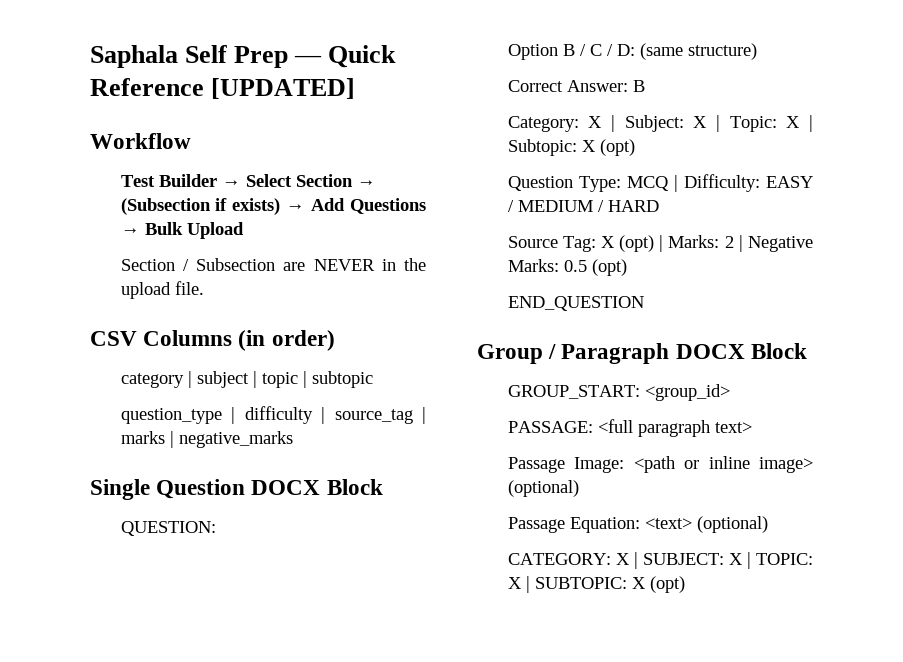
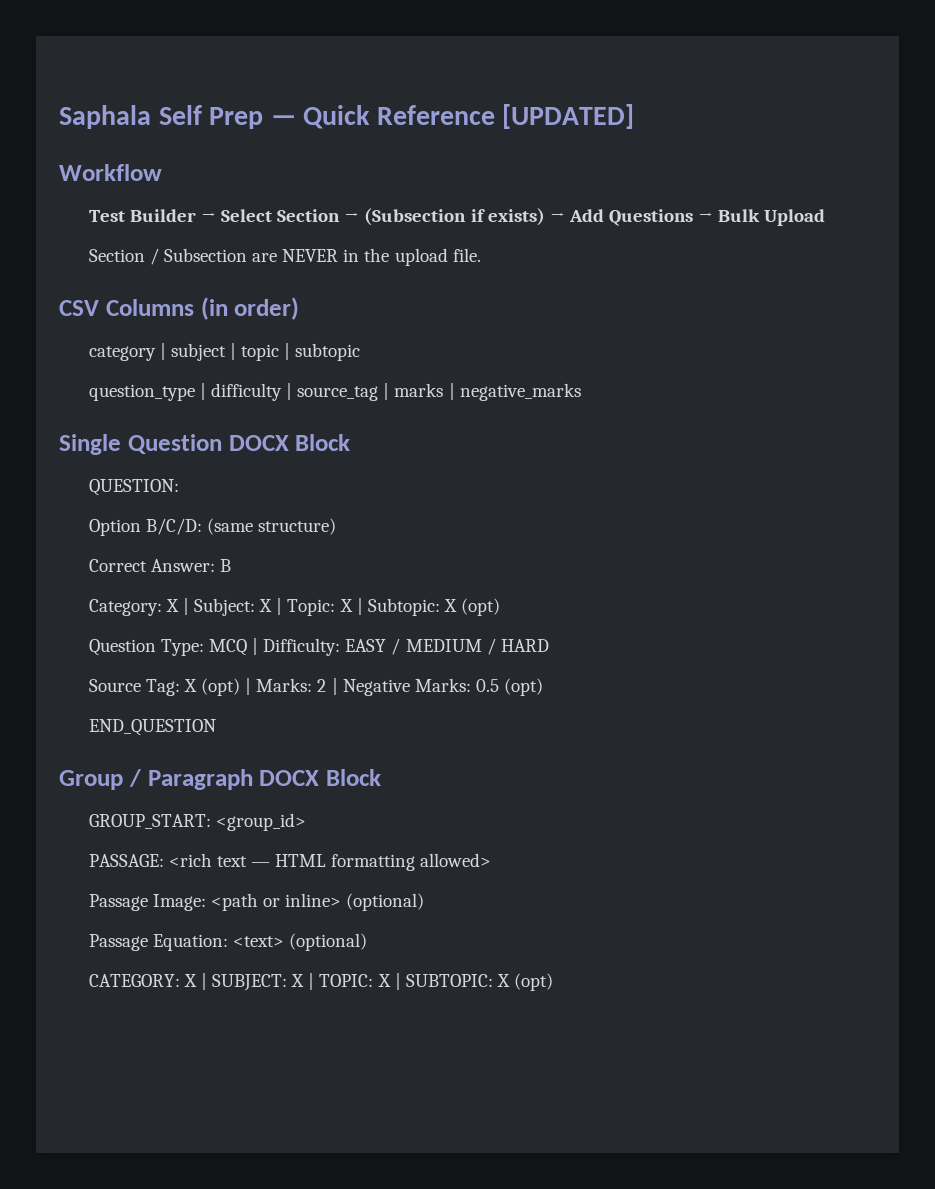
- Option B / C / D: (same structure)
+ Option B/C/D: (same structure)
- PASSAGE: <full paragraph text>
+ PASSAGE: <rich text — HTML formatting allowed>
- Passage Image: <path or inline image> (optional)
+ Passage Image: <path or inline> (optional)

